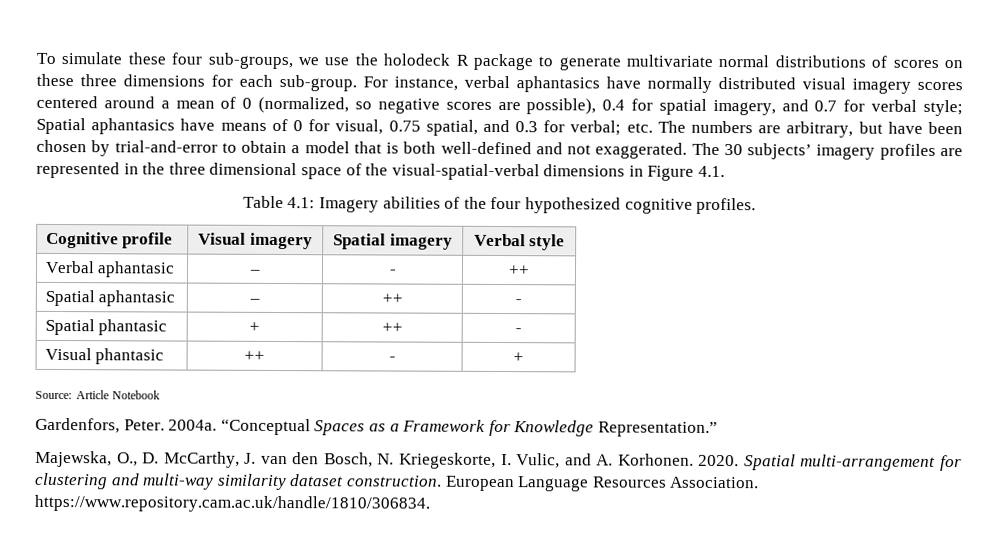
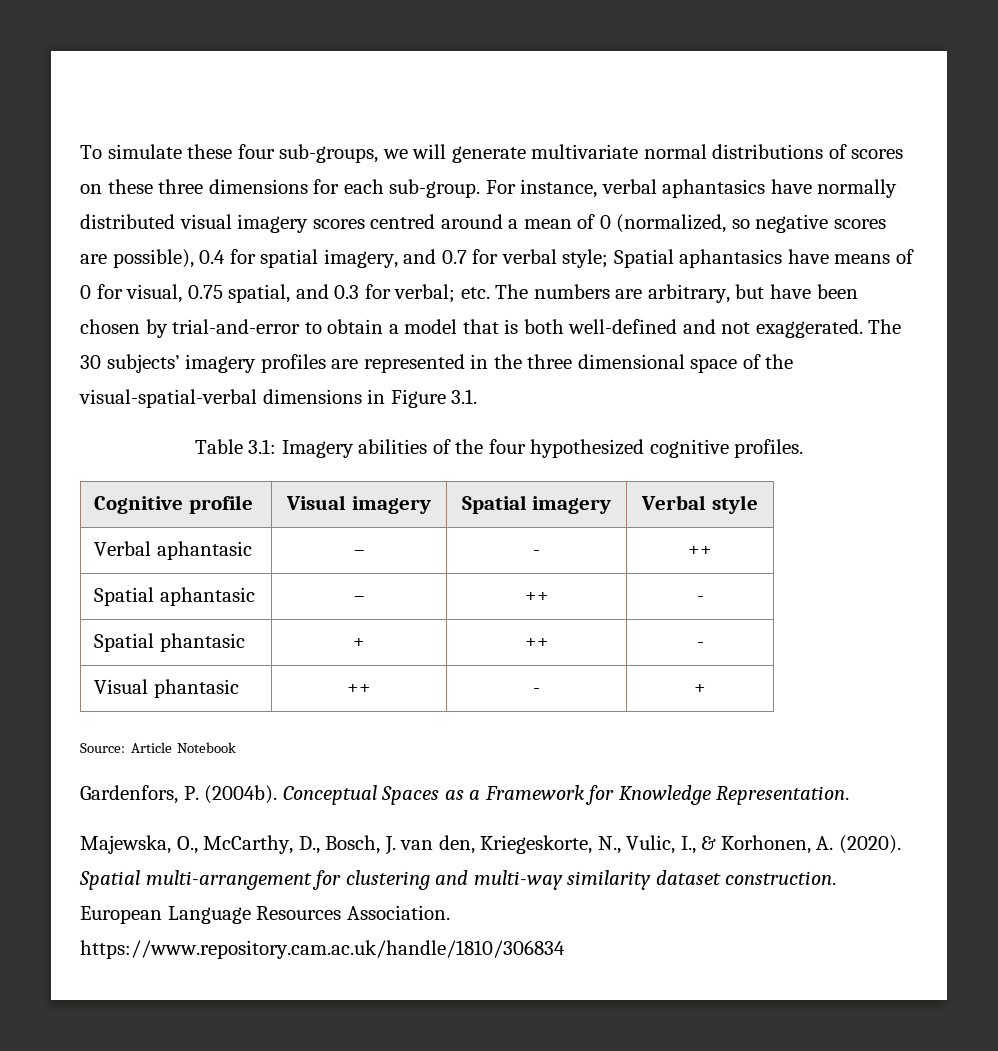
- To simulate these four sub-groups, we use the holodeck R package to generate multivariate normal distributions of scores on these three dimensions for each sub-group.
+ To simulate these four sub-groups, we will generate multivariate normal distributions of scores on these three dimensions for each sub-group.
- For instance, verbal aphantasics have normally distributed visual imagery scores centered around a mean of 0 (normalized, so negative scores are possible), 0.4 for spatial imagery, and 0.7 for verbal style;
+ For instance, verbal aphantasics have normally distributed visual imagery scores centred around a mean of 0 (normalized, so negative scores are possible), 0.4 for spatial imagery, and 0.7 for verbal style;
- The 30 subjects’ imagery profiles are represented in the three dimensional space of the visual-spatial-verbal dimensions in Figure 4.1.
+ The 30 subjects’ imagery profiles are represented in the three dimensional space of the visual-spatial-verbal dimensions in Figure 3.1.
- Table 4.1: Imagery abilities of the four hypothesized cognitive profiles.
+ Table 3.1: Imagery abilities of the four hypothesized cognitive profiles.
- Gardenfors, Peter. 2004a. “Conceptual Spaces as a Framework for Knowledge Representation.”
+ Gardenfors, P. (2004b). Conceptual Spaces as a Framework for Knowledge Representation.
- Majewska, O., D. McCarthy, J. van den Bosch, N. Kriegeskorte, I. Vulic, and A. Korhonen. 2020.
+ Majewska, O., McCarthy, D., Bosch, J. van den, Kriegeskorte, N., Vulic, I., & Korhonen, A. (2020).
- European Language Resources Association. https://www.repository.cam.ac.uk/handle/1810/306834.
+ European Language Resources Association. https://www.repository.cam.ac.uk/handle/1810/306834

